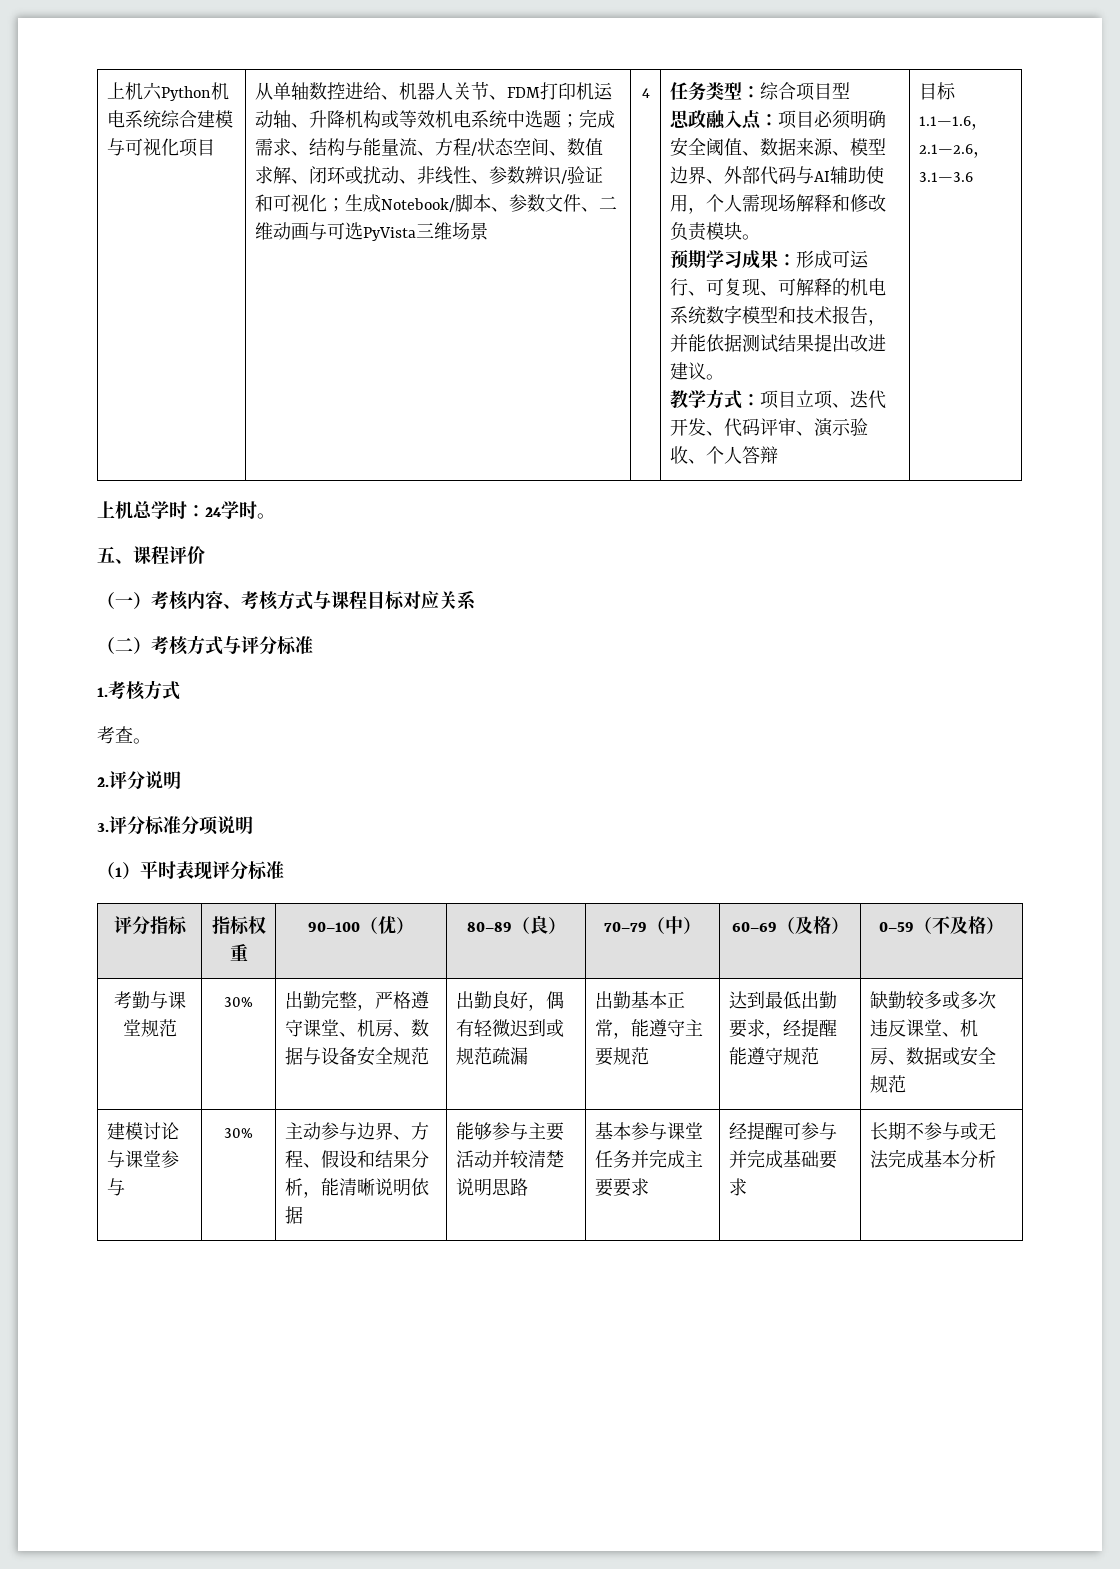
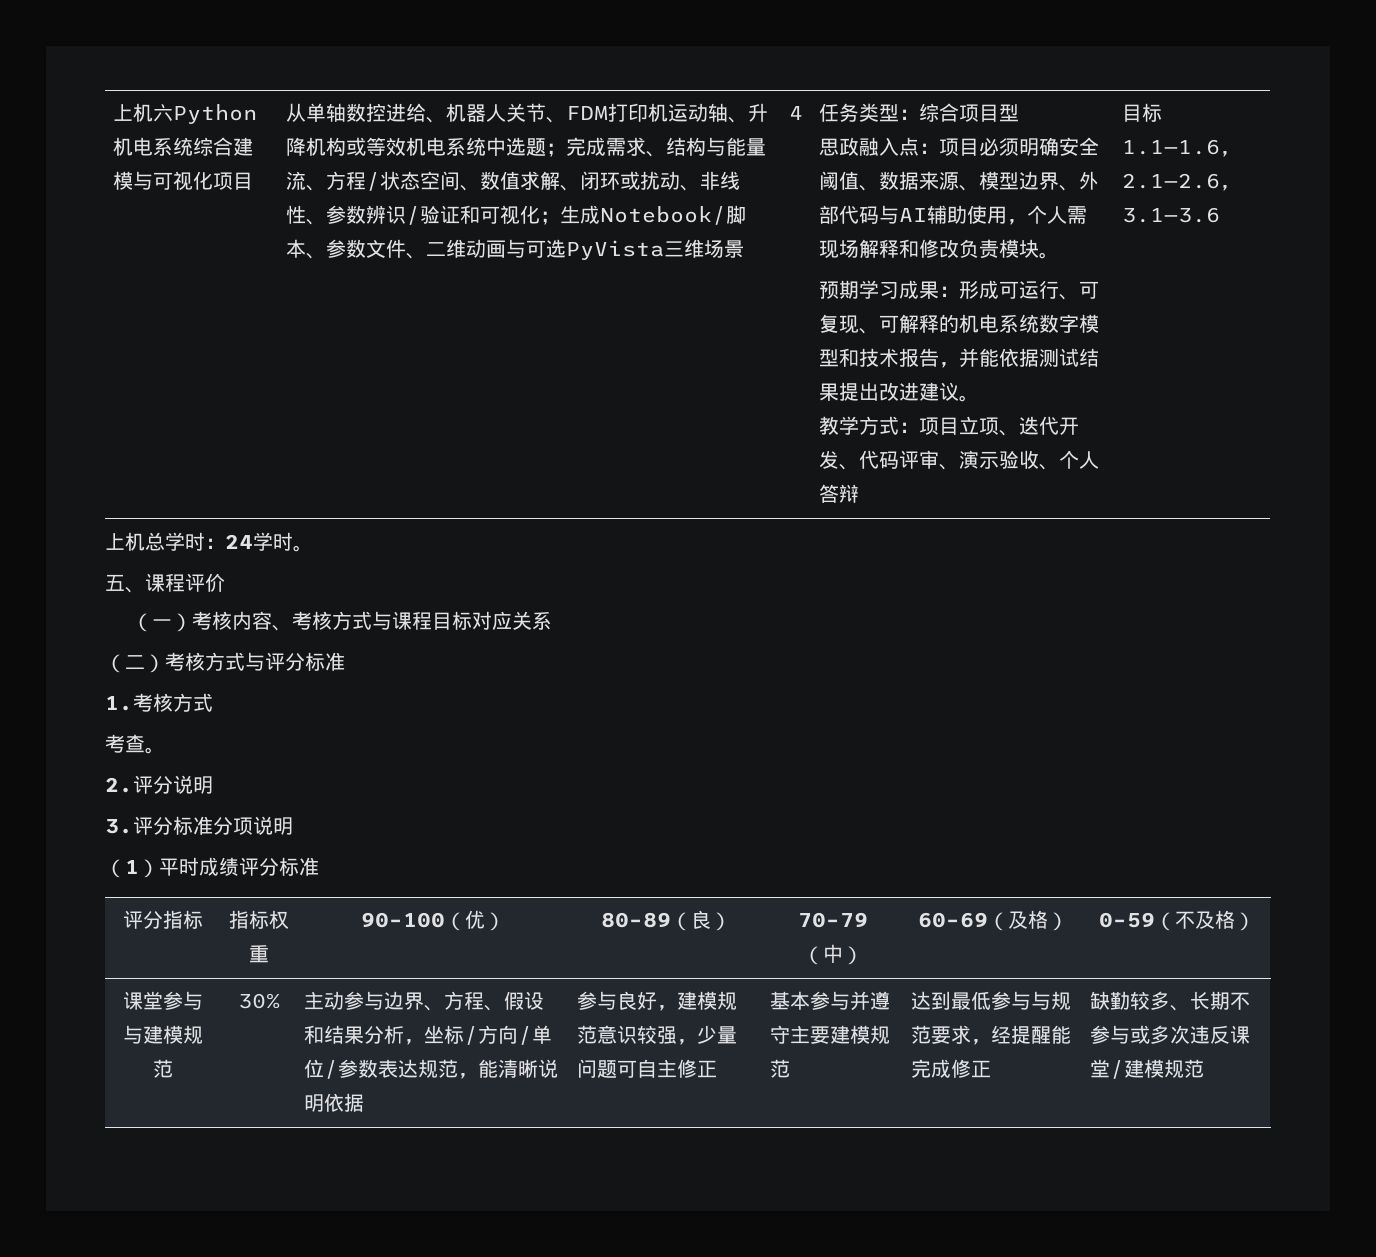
- （1）平时表现评分标准
+ （1）平时成绩评分标准
- 考勤与课堂规范 | 30% | 出勤完整，严格遵守课堂、机房、数据与设备安全规范 | 出勤良好，偶有轻微迟到或规范疏漏 | 出勤基本正常，能遵守主要规范 | 达到最低出勤要求，经提醒能遵守规范 | 缺勤较多或多次违反课堂、机房、数据或安全规范
- 建模讨论与课堂参与
+ 课堂参与与建模规范
- 主动参与边界、方程、假设和结果分析，能清晰说明依据 | 能够参与主要活动并较清楚说明思路 | 基本参与课堂任务并完成主要要求 | 经提醒可参与并完成基础要求 | 长期不参与或无法完成基本分析
+ 主动参与边界、方程、假设和结果分析，坐标/方向/单位/参数表达规范，能清晰说明依据 | 参与良好，建模规范意识较强，少量问题可自主修正 | 基本参与并遵守主要建模规范 | 达到最低参与与规范要求，经提醒能完成修正 | 缺勤较多、长期不参与或多次违反课堂/建模规范

